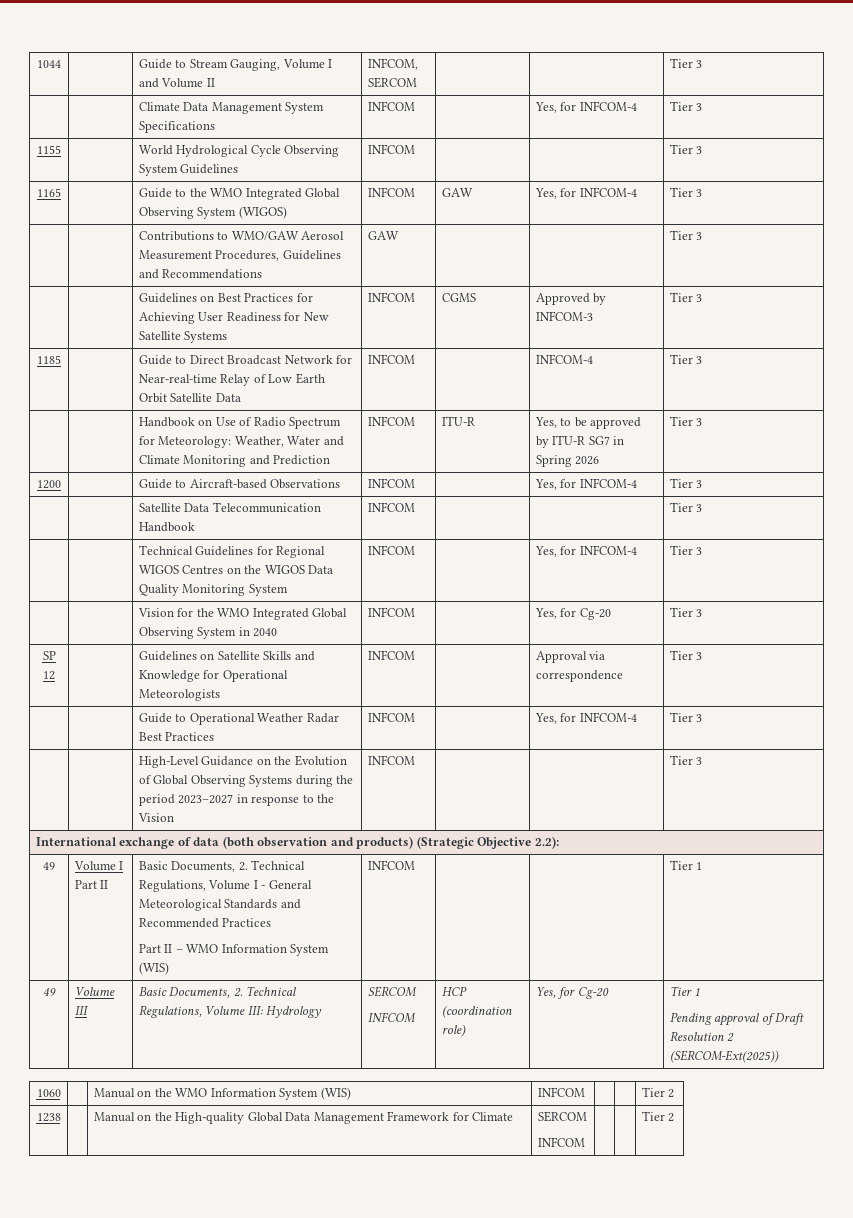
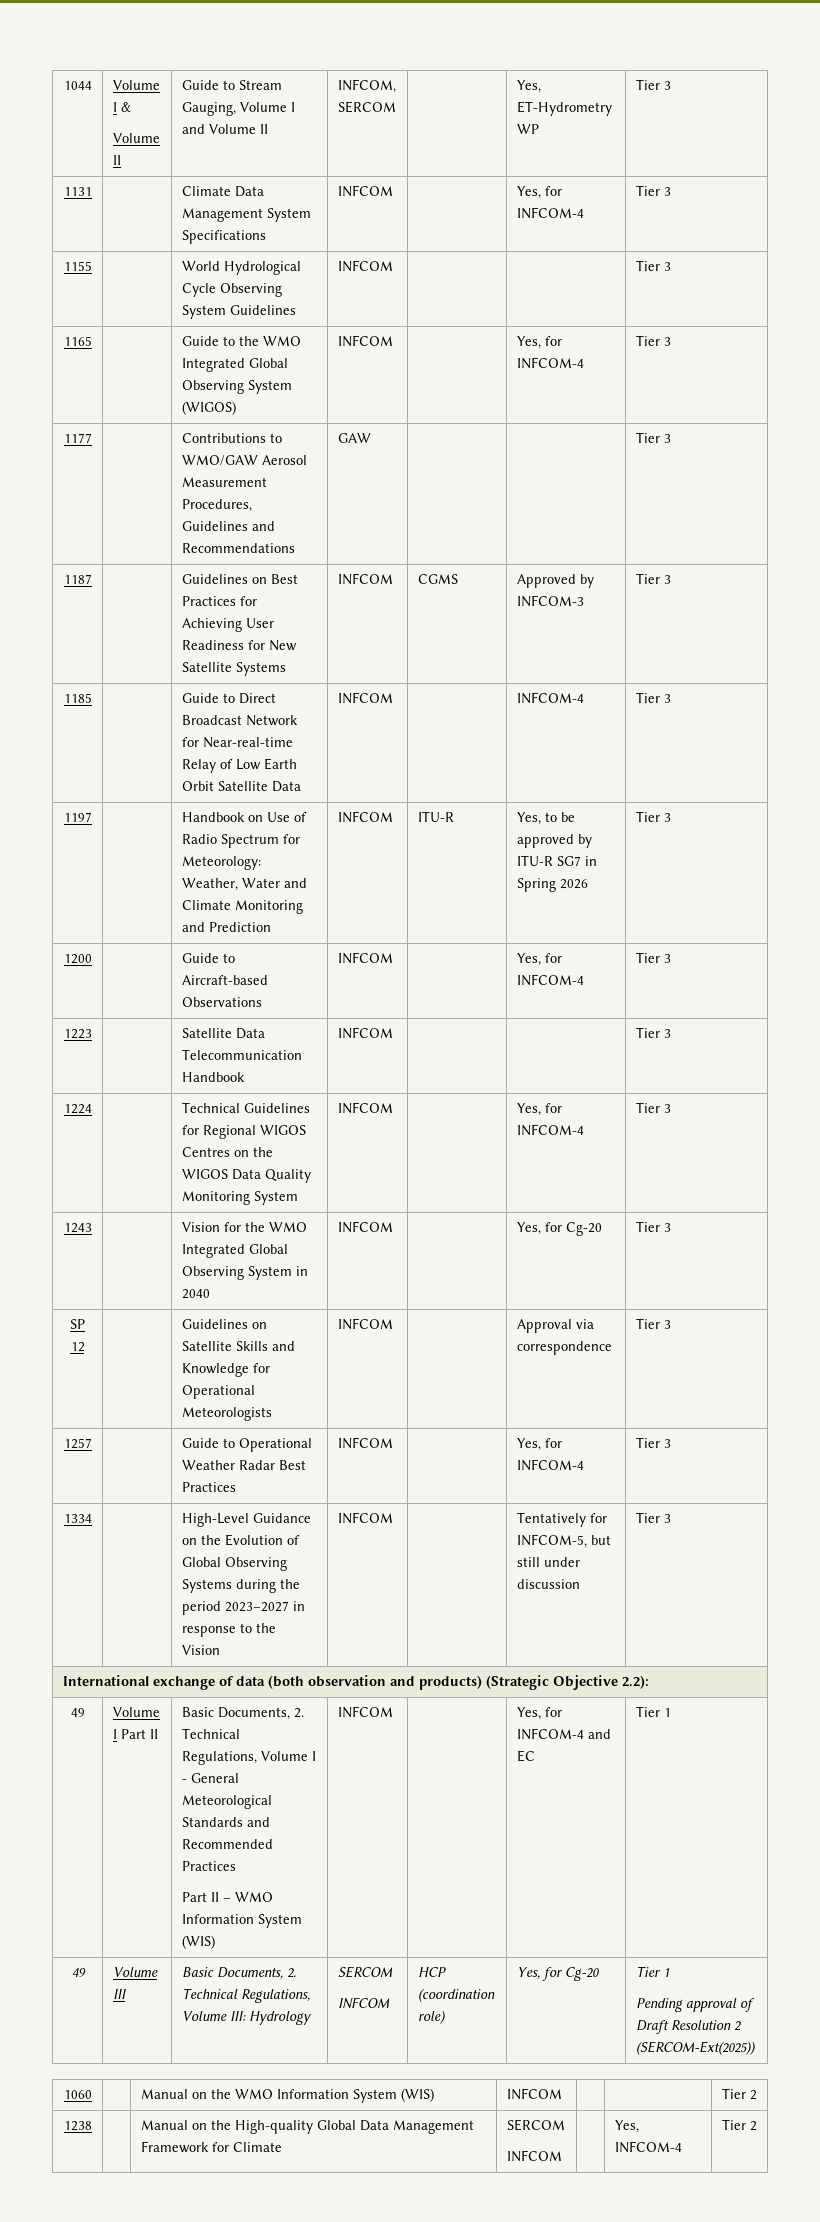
- 1044 | | Guide to Stream Gauging, Volume I and Volume II | INFCOM, SERCOM | | | Tier 3
- | | Climate Data Management System Specifications | INFCOM | | Yes, for INFCOM-4 | Tier 3
+ 1044 | Volume I &
+ Volume II | Guide to Stream Gauging, Volume I and Volume II | INFCOM, SERCOM | | Yes, ET-Hydrometry WP | Tier 3
+ 1131 | | Climate Data Management System Specifications | INFCOM | | Yes, for INFCOM-4 | Tier 3
- 1165 | | Guide to the WMO Integrated Global Observing System (WIGOS) | INFCOM | GAW | Yes, for INFCOM-4 | Tier 3
- | | Contributions to WMO/GAW Aerosol Measurement Procedures, Guidelines and Recommendations | GAW | | | Tier 3
+ 1165 | | Guide to the WMO Integrated Global Observing System (WIGOS) | INFCOM | | Yes, for INFCOM-4 | Tier 3
+ 1177 | | Contributions to WMO/GAW Aerosol Measurement Procedures, Guidelines and Recommendations | GAW | | | Tier 3
- | | Guidelines on Best Practices for Achieving User Readiness for New Satellite Systems | INFCOM | CGMS | Approved by INFCOM-3 | Tier 3
+ 1187 | | Guidelines on Best Practices for Achieving User Readiness for New Satellite Systems | INFCOM | CGMS | Approved by INFCOM-3 | Tier 3
- | | Handbook on Use of Radio Spectrum for Meteorology: Weather, Water and Climate Monitoring and Prediction | INFCOM | ITU-R | Yes, to be approved by ITU-R SG7 in Spring 2026 | Tier 3
+ 1197 | | Handbook on Use of Radio Spectrum for Meteorology: Weather, Water and Climate Monitoring and Prediction | INFCOM | ITU-R | Yes, to be approved by ITU-R SG7 in Spring 2026 | Tier 3
- | | Satellite Data Telecommunication Handbook | INFCOM | | | Tier 3
+ 1223 | | Satellite Data Telecommunication Handbook | INFCOM | | | Tier 3
- | | Technical Guidelines for Regional WIGOS Centres on the WIGOS Data Quality Monitoring System | INFCOM | | Yes, for INFCOM-4 | Tier 3
+ 1224 | | Technical Guidelines for Regional WIGOS Centres on the WIGOS Data Quality Monitoring System | INFCOM | | Yes, for INFCOM-4 | Tier 3
- | | Vision for the WMO Integrated Global Observing System in 2040 | INFCOM | | Yes, for Cg-20 | Tier 3
+ 1243 | | Vision for the WMO Integrated Global Observing System in 2040 | INFCOM | | Yes, for Cg-20 | Tier 3
- | | Guide to Operational Weather Radar Best Practices | INFCOM | | Yes, for INFCOM-4 | Tier 3
+ 1257 | | Guide to Operational Weather Radar Best Practices | INFCOM | | Yes, for INFCOM-4 | Tier 3
- | | High-Level Guidance on the Evolution of Global Observing Systems during the period 2023–2027 in response to the Vision | INFCOM | | | Tier 3
+ 1334 | | High-Level Guidance on the Evolution of Global Observing Systems during the period 2023–2027 in response to the Vision | INFCOM | | Tentatively for INFCOM-5, but still under discussion | Tier 3
  49 | Volume I Part II | Basic Documents, 2. Technical Regulations, Volume I - General Meteorological Standards and Recommended Practices
- Part II – WMO Information System (WIS) | INFCOM | | | Tier 1
+ Part II – WMO Information System (WIS) | INFCOM | | Yes, for INFCOM-4 and EC | Tier 1
  1238 | | Manual on the High-quality Global Data Management Framework for Climate | SERCOM
- INFCOM | | | Tier 2
+ INFCOM | | Yes, INFCOM-4 | Tier 2

